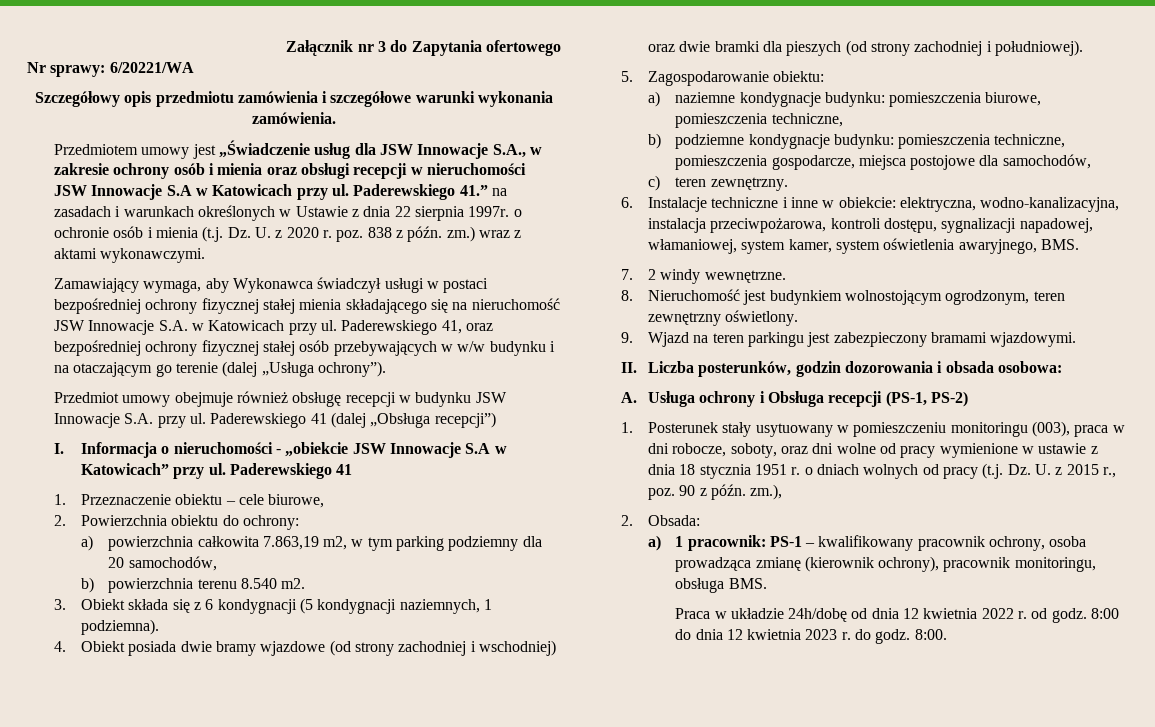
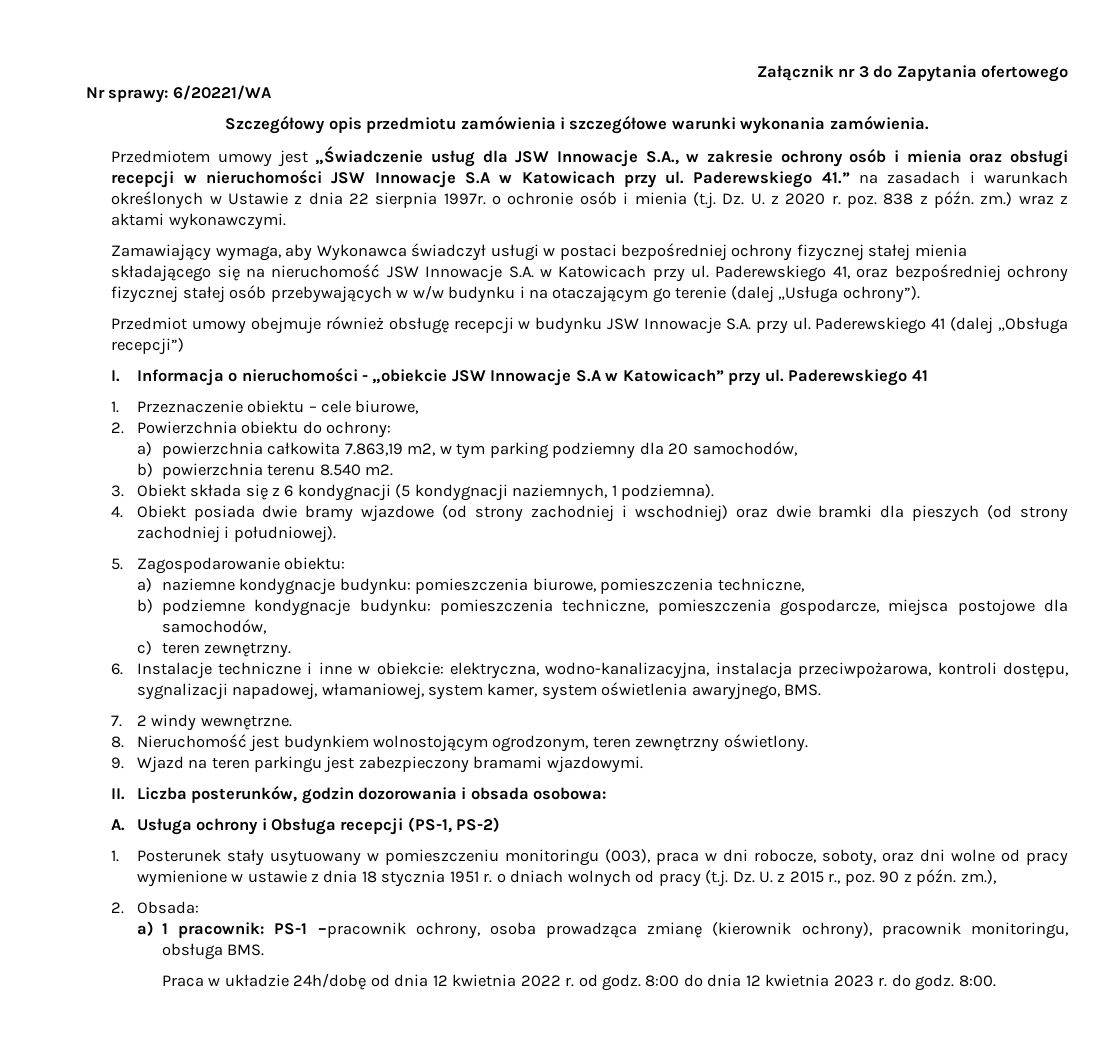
- a) 1 pracownik: PS-1 – kwalifikowany pracownik ochrony, osoba prowadząca zmianę (kierownik ochrony), pracownik monitoringu, obsługa BMS.
+ a) 1 pracownik: PS-1 –pracownik ochrony, osoba prowadząca zmianę (kierownik ochrony), pracownik monitoringu, obsługa BMS.

